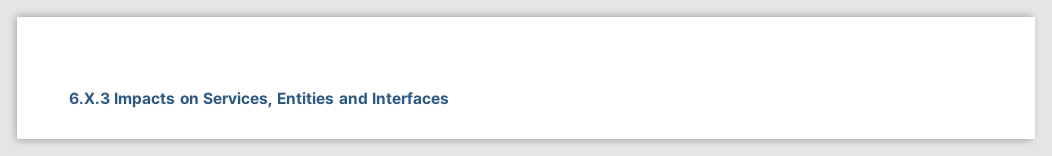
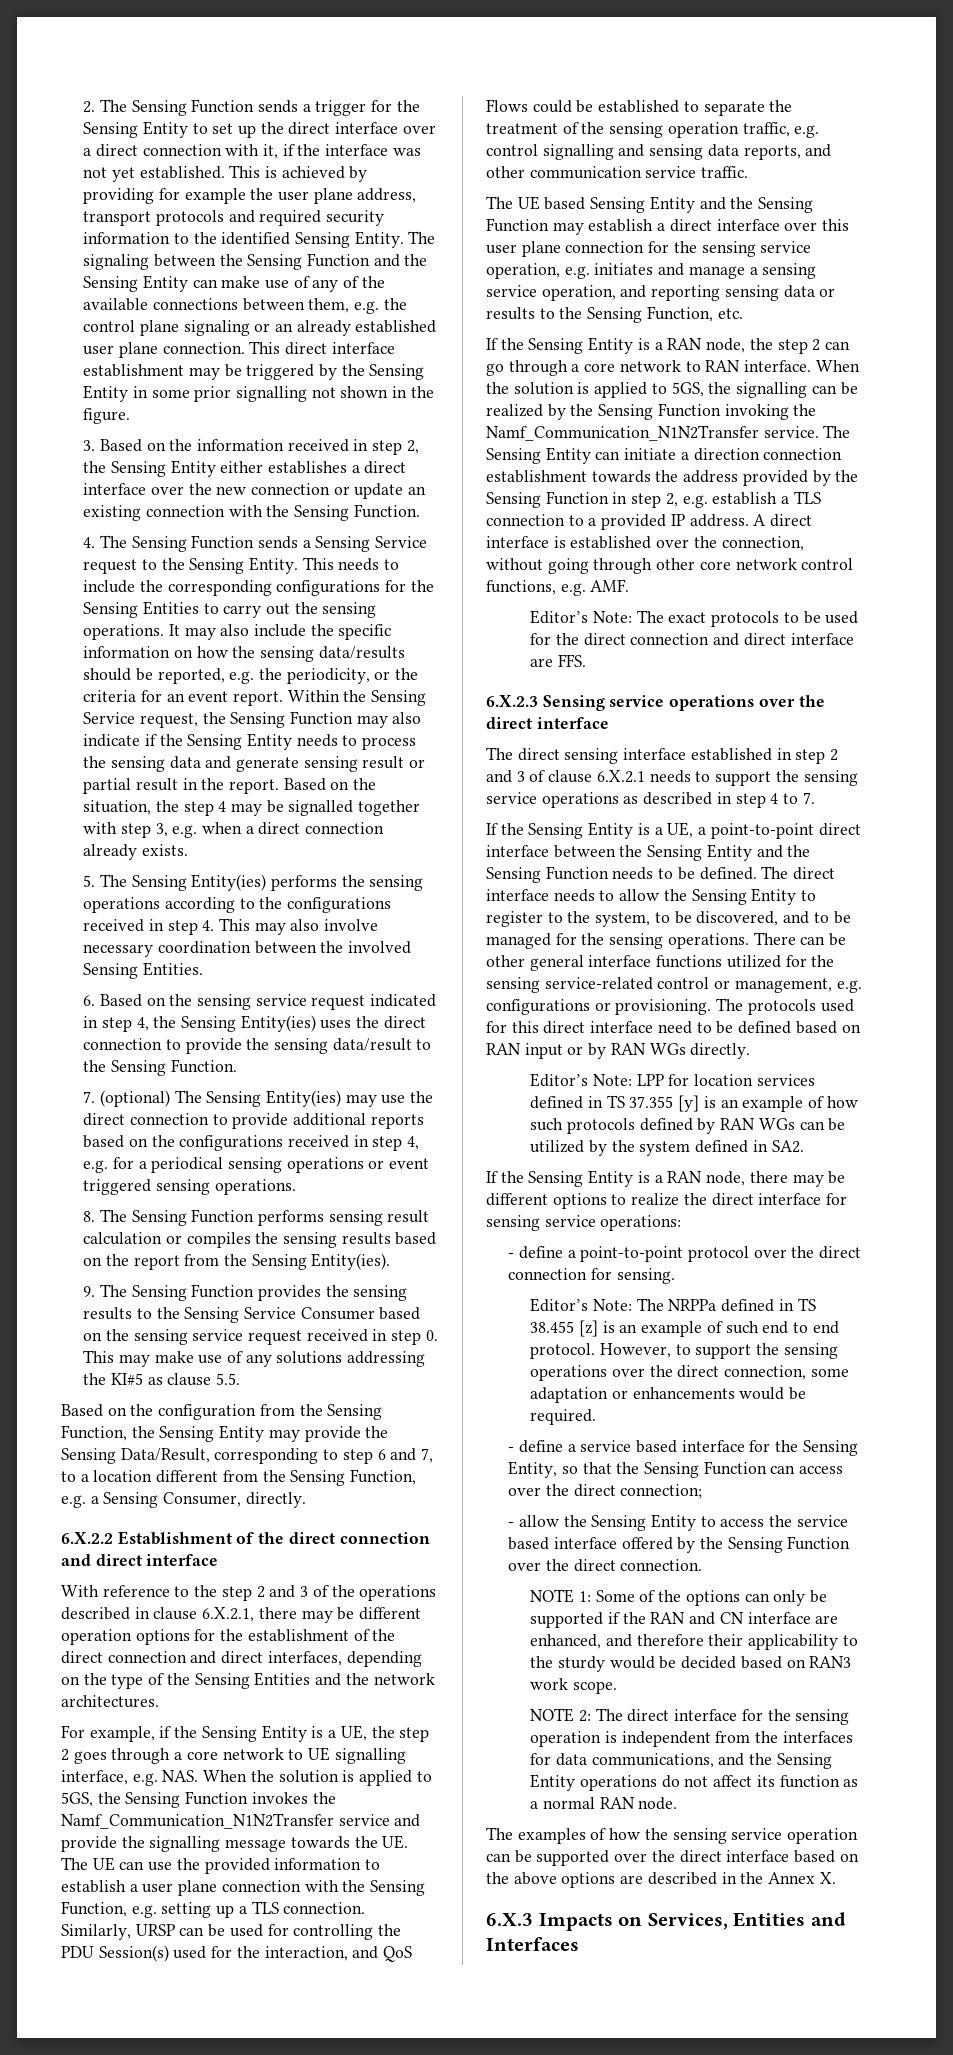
+ 2. The Sensing Function sends a trigger for the Sensing Entity to set up the direct interface over a direct connection with it, if the interface was not yet established. This is achieved by providing for example the user plane address, transport protocols and required security information to the identified Sensing Entity. The signaling between the Sensing Function and the Sensing Entity can make use of any of the available connections between them, e.g. the control plane signaling or an already established user plane connection. This direct interface establishment may be triggered by the Sensing Entity in some prior signalling not shown in the figure.
+ 3. Based on the information received in step 2, the Sensing Entity either establishes a direct interface over the new connection or update an existing connection with the Sensing Function.
+ 4. The Sensing Function sends a Sensing Service request to the Sensing Entity. This needs to include the corresponding configurations for the Sensing Entities to carry out the sensing operations. It may also include the specific information on how the sensing data/results should be reported, e.g. the periodicity, or the criteria for an event report. Within the Sensing Service request, the Sensing Function may also indicate if the Sensing Entity needs to process the sensing data and generate sensing result or partial result in the report. Based on the situation, the step 4 may be signalled together with step 3, e.g. when a direct connection already exists.
+ 5. The Sensing Entity(ies) performs the sensing operations according to the configurations received in step 4. This may also involve necessary coordination between the involved Sensing Entities.
+ 6. Based on the sensing service request indicated in step 4, the Sensing Entity(ies) uses the direct connection to provide the sensing data/result to the Sensing Function.
+ 7. (optional) The Sensing Entity(ies) may use the direct connection to provide additional reports based on the configurations received in step 4, e.g. for a periodical sensing operations or event triggered sensing operations.
+ 8. The Sensing Function performs sensing result calculation or compiles the sensing results based on the report from the Sensing Entity(ies).
+ 9. The Sensing Function provides the sensing results to the Sensing Service Consumer based on the sensing service request received in step 0. This may make use of any solutions addressing the KI#5 as clause 5.5.
+ Based on the configuration from the Sensing Function, the Sensing Entity may provide the Sensing Data/Result, corresponding to step 6 and 7, to a location different from the Sensing Function, e.g. a Sensing Consumer, directly.
+ 6.X.2.2 Establishment of the direct connection and direct interface
+ With reference to the step 2 and 3 of the operations described in clause 6.X.2.1, there may be different operation options for the establishment of the direct connection and direct interfaces, depending on the type of the Sensing Entities and the network architectures.
+ For example, if the Sensing Entity is a UE, the step 2 goes through a core network to UE signalling interface, e.g. NAS. When the solution is applied to 5GS, the Sensing Function invokes the Namf_Communication_N1N2Transfer service and provide the signalling message towards the UE. The UE can use the provided information to establish a user plane connection with the Sensing Function, e.g. setting up a TLS connection. Similarly, URSP can be used for controlling the PDU Session(s) used for the interaction, and QoS Flows could be established to separate the treatment of the sensing operation traffic, e.g. control signalling and sensing data reports, and other communication service traffic.
+ The UE based Sensing Entity and the Sensing Function may establish a direct interface over this user plane connection for the sensing service operation, e.g. initiates and manage a sensing service operation, and reporting sensing data or results to the Sensing Function, etc.
+ If the Sensing Entity is a RAN node, the step 2 can go through a core network to RAN interface. When the solution is applied to 5GS, the signalling can be realized by the Sensing Function invoking the Namf_Communication_N1N2Transfer service. The Sensing Entity can initiate a direction connection establishment towards the address provided by the Sensing Function in step 2, e.g. establish a TLS connection to a provided IP address. A direct interface is established over the connection, without going through other core network control functions, e.g. AMF.
+ Editor’s Note: The exact protocols to be used for the direct connection and direct interface are FFS.
+ 6.X.2.3 Sensing service operations over the direct interface
+ The direct sensing interface established in step 2 and 3 of clause 6.X.2.1 needs to support the sensing service operations as described in step 4 to 7.
+ If the Sensing Entity is a UE, a point-to-point direct interface between the Sensing Entity and the Sensing Function needs to be defined. The direct interface needs to allow the Sensing Entity to register to the system, to be discovered, and to be managed for the sensing operations. There can be other general interface functions utilized for the sensing service-related control or management, e.g. configurations or provisioning. The protocols used for this direct interface need to be defined based on RAN input or by RAN WGs directly.
+ Editor’s Note: LPP for location services defined in TS 37.355 [y] is an example of how such protocols defined by RAN WGs can be utilized by the system defined in SA2.
+ If the Sensing Entity is a RAN node, there may be different options to realize the direct interface for sensing service operations:
+ - define a point-to-point protocol over the direct connection for sensing.
+ Editor’s Note: The NRPPa defined in TS 38.455 [z] is an example of such end to end protocol. However, to support the sensing operations over the direct connection, some adaptation or enhancements would be required.
+ - define a service based interface for the Sensing Entity, so that the Sensing Function can access over the direct connection;
+ - allow the Sensing Entity to access the service based interface offered by the Sensing Function over the direct connection.
+ NOTE 1: Some of the options can only be supported if the RAN and CN interface are enhanced, and therefore their applicability to the sturdy would be decided based on RAN3 work scope.
+ NOTE 2: The direct interface for the sensing operation is independent from the interfaces for data communications, and the Sensing Entity operations do not affect its function as a normal RAN node.
+ The examples of how the sensing service operation can be supported over the direct interface based on the above options are described in the Annex X.

